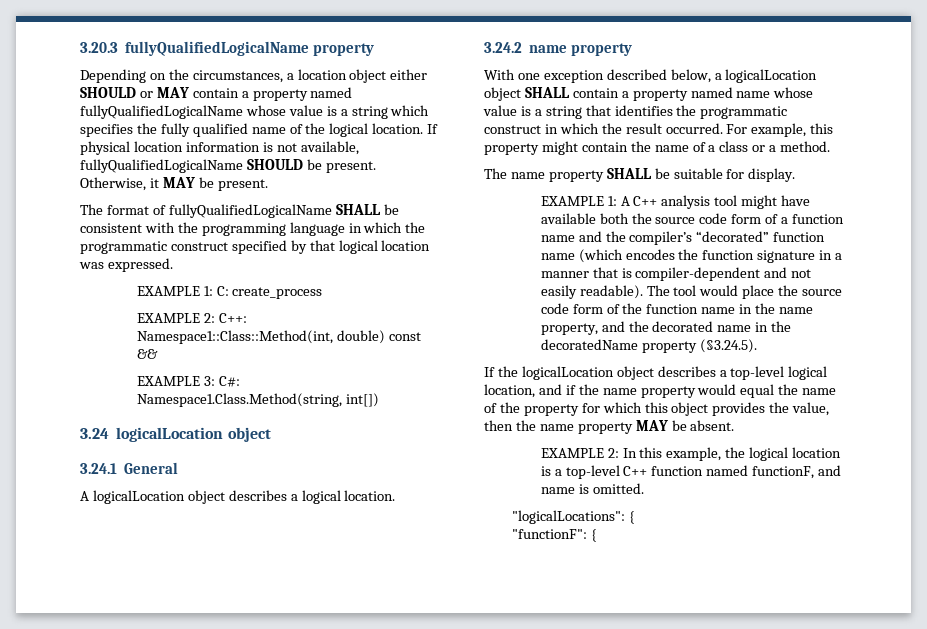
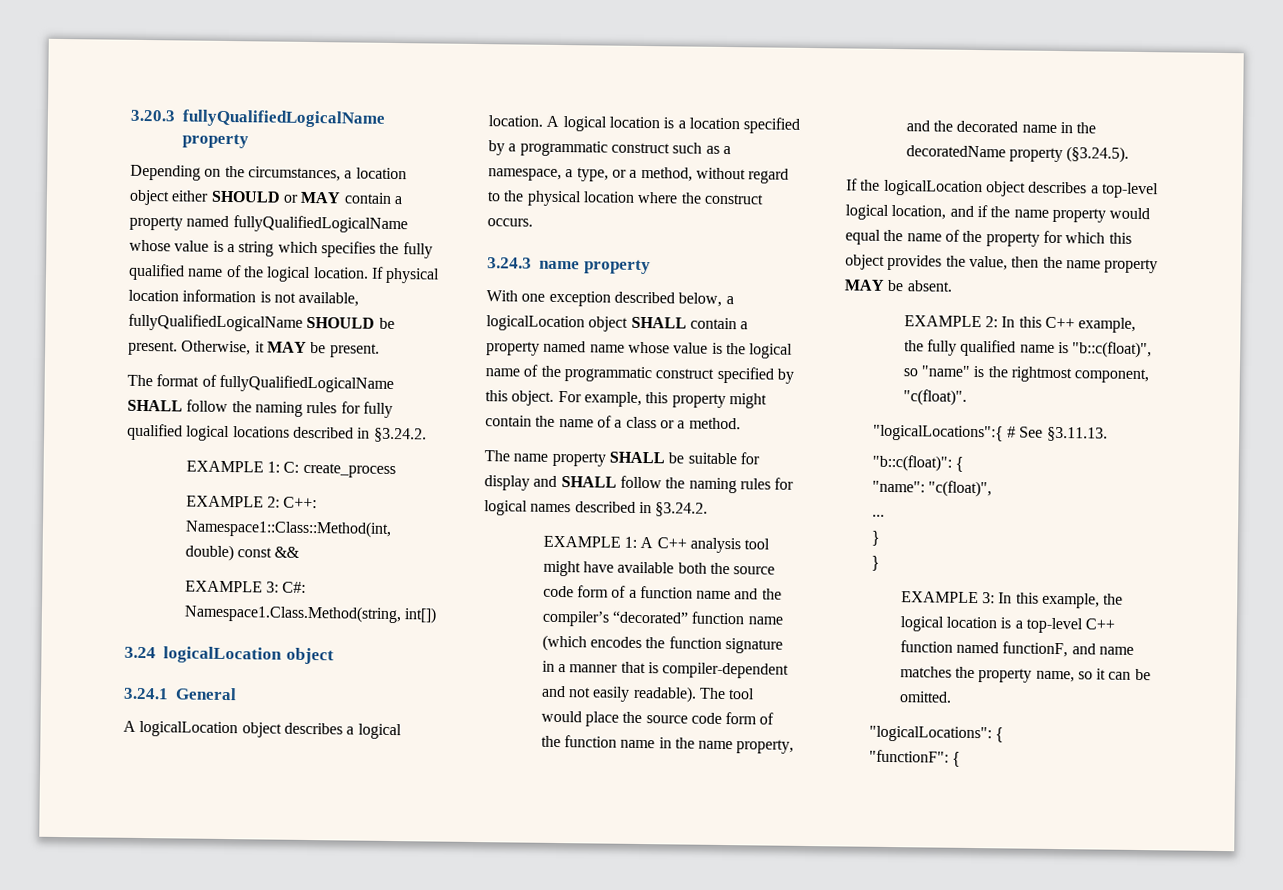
- The format of fullyQualifiedLogicalName SHALL be consistent with the programming language in which the programmatic construct specified by that logical location was expressed.
+ The format of fullyQualifiedLogicalName SHALL follow the naming rules for fully qualified logical locations described in §3.24.2.
- A logicalLocation object describes a logical location.
- 3.24.2 name property
+ A logicalLocation object describes a logical location. A logical location is a location specified by a programmatic construct such as a namespace, a type, or a method, without regard to the physical location where the construct occurs.
+ 3.24.3 name property
- With one exception described below, a logicalLocation object SHALL contain a property named name whose value is a string that identifies the programmatic construct in which the result occurred.
+ With one exception described below, a logicalLocation object SHALL contain a property named name whose value is the logical name of the programmatic construct specified by this object.
- The name property SHALL be suitable for display.
+ The name property SHALL be suitable for display and SHALL follow the naming rules for logical names described in §3.24.2.
- EXAMPLE 2: In this example, the logical location is a top-level C++ function named functionF, and name is omitted.
+ EXAMPLE 2: In this C++ example, the fully qualified name is "b::c(float)", so "name" is the rightmost component, "c(float)".
+ "logicalLocations":{ # See §3.11.13.
+ "b::c(float)": {
+ "name": "c(float)",
+ ...
+ }
+ }
+ EXAMPLE 3: In this example, the logical location is a top-level C++ function named functionF, and name matches the property name, so it can be omitted.

